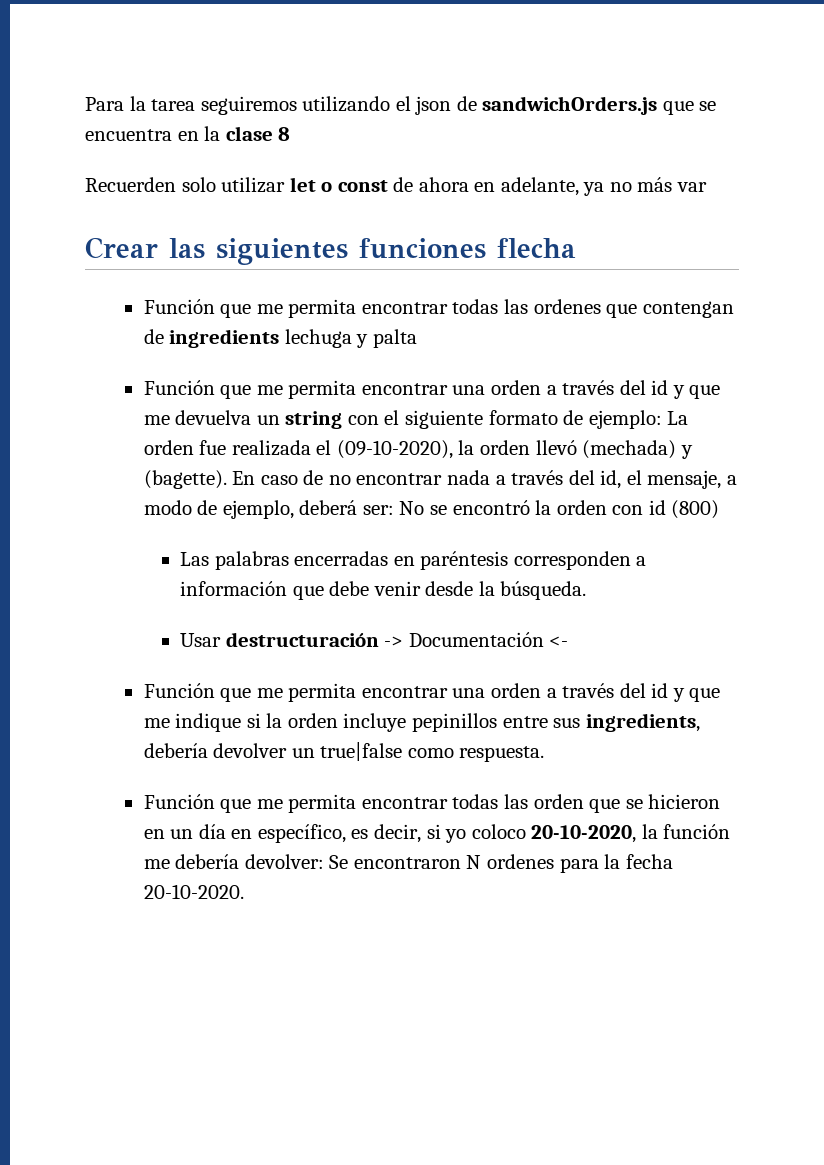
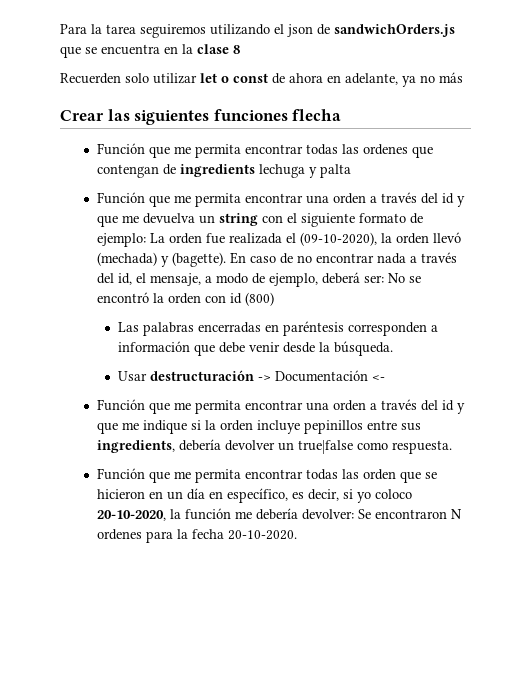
- Recuerden solo utilizar let o const de ahora en adelante, ya no más var
+ Recuerden solo utilizar let o const de ahora en adelante, ya no más

